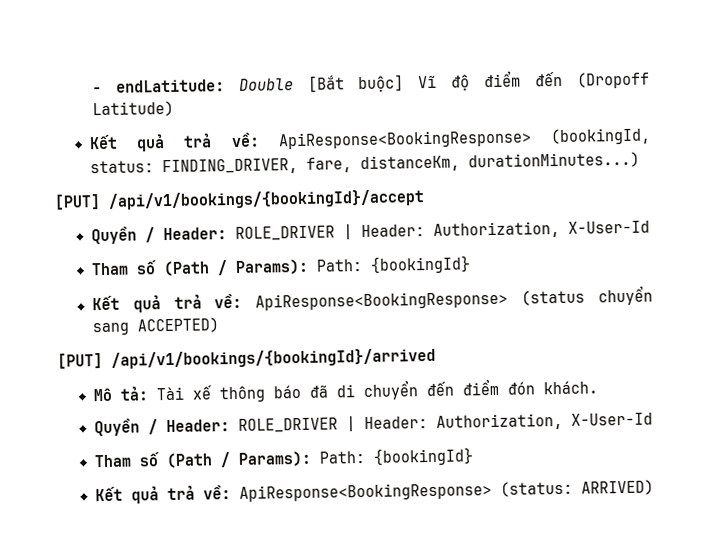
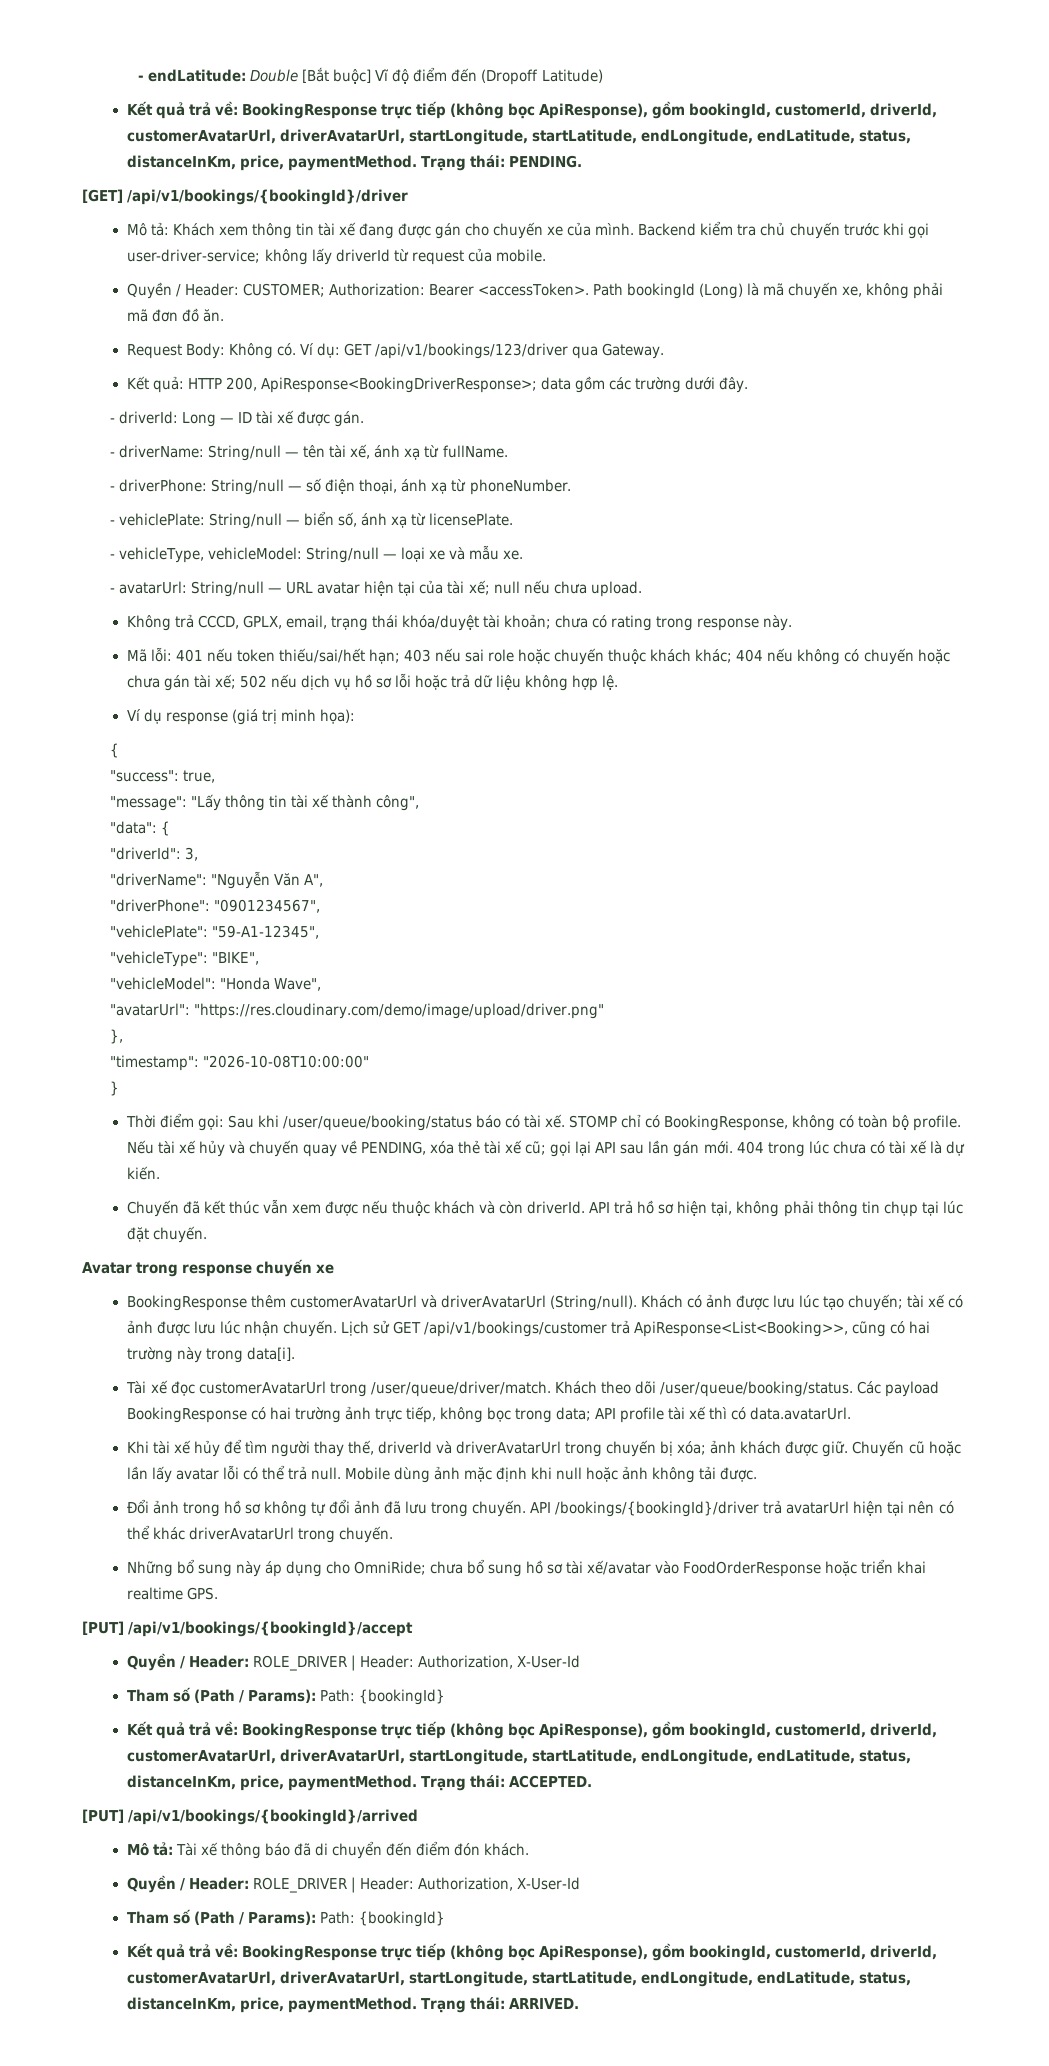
- Kết quả trả về: ApiResponse<BookingResponse> (bookingId, status: FINDING_DRIVER, fare, distanceKm, durationMinutes...)
+ Kết quả trả về: BookingResponse trực tiếp (không bọc ApiResponse), gồm bookingId, customerId, driverId, customerAvatarUrl, driverAvatarUrl, startLongitude, startLatitude, endLongitude, endLatitude, status, distanceInKm, price, paymentMethod. Trạng thái: PENDING.
+ [GET] /api/v1/bookings/{bookingId}/driver
+ Mô tả: Khách xem thông tin tài xế đang được gán cho chuyến xe của mình. Backend kiểm tra chủ chuyến trước khi gọi user-driver-service; không lấy driverId từ request của mobile.
+ Quyền / Header: CUSTOMER; Authorization: Bearer <accessToken>. Path bookingId (Long) là mã chuyến xe, không phải mã đơn đồ ăn.
+ Request Body: Không có. Ví dụ: GET /api/v1/bookings/123/driver qua Gateway.
+ Kết quả: HTTP 200, ApiResponse<BookingDriverResponse>; data gồm các trường dưới đây.
+ - driverId: Long — ID tài xế được gán.
+ - driverName: String/null — tên tài xế, ánh xạ từ fullName.
+ - driverPhone: String/null — số điện thoại, ánh xạ từ phoneNumber.
+ - vehiclePlate: String/null — biển số, ánh xạ từ licensePlate.
+ - vehicleType, vehicleModel: String/null — loại xe và mẫu xe.
+ - avatarUrl: String/null — URL avatar hiện tại của tài xế; null nếu chưa upload.
+ Không trả CCCD, GPLX, email, trạng thái khóa/duyệt tài khoản; chưa có rating trong response này.
+ Mã lỗi: 401 nếu token thiếu/sai/hết hạn; 403 nếu sai role hoặc chuyến thuộc khách khác; 404 nếu không có chuyến hoặc chưa gán tài xế; 502 nếu dịch vụ hồ sơ lỗi hoặc trả dữ liệu không hợp lệ.
+ Ví dụ response (giá trị minh họa):
+ {
+ "success": true,
+ "message": "Lấy thông tin tài xế thành công",
+ "data": {
+ "driverId": 3,
+ "driverName": "Nguyễn Văn A",
+ "driverPhone": "0901234567",
+ "vehiclePlate": "59-A1-12345",
+ "vehicleType": "BIKE",
+ "vehicleModel": "Honda Wave",
+ "avatarUrl": "https://res.cloudinary.com/demo/image/upload/driver.png"
+ },
+ "timestamp": "2026-10-08T10:00:00"
+ }
+ Thời điểm gọi: Sau khi /user/queue/booking/status báo có tài xế. STOMP chỉ có BookingResponse, không có toàn bộ profile. Nếu tài xế hủy và chuyến quay về PENDING, xóa thẻ tài xế cũ; gọi lại API sau lần gán mới. 404 trong lúc chưa có tài xế là dự kiến.
+ Chuyến đã kết thúc vẫn xem được nếu thuộc khách và còn driverId. API trả hồ sơ hiện tại, không phải thông tin chụp tại lúc đặt chuyến.
+ Avatar trong response chuyến xe
+ BookingResponse thêm customerAvatarUrl và driverAvatarUrl (String/null). Khách có ảnh được lưu lúc tạo chuyến; tài xế có ảnh được lưu lúc nhận chuyến. Lịch sử GET /api/v1/bookings/customer trả ApiResponse<List<Booking>>, cũng có hai trường này trong data[i].
+ Tài xế đọc customerAvatarUrl trong /user/queue/driver/match. Khách theo dõi /user/queue/booking/status. Các payload BookingResponse có hai trường ảnh trực tiếp, không bọc trong data; API profile tài xế thì có data.avatarUrl.
+ Khi tài xế hủy để tìm người thay thế, driverId và driverAvatarUrl trong chuyến bị xóa; ảnh khách được giữ. Chuyến cũ hoặc lần lấy avatar lỗi có thể trả null. Mobile dùng ảnh mặc định khi null hoặc ảnh không tải được.
+ Đổi ảnh trong hồ sơ không tự đổi ảnh đã lưu trong chuyến. API /bookings/{bookingId}/driver trả avatarUrl hiện tại nên có thể khác driverAvatarUrl trong chuyến.
+ Những bổ sung này áp dụng cho OmniRide; chưa bổ sung hồ sơ tài xế/avatar vào FoodOrderResponse hoặc triển khai realtime GPS.
- Kết quả trả về: ApiResponse<BookingResponse> (status chuyển sang ACCEPTED)
+ Kết quả trả về: BookingResponse trực tiếp (không bọc ApiResponse), gồm bookingId, customerId, driverId, customerAvatarUrl, driverAvatarUrl, startLongitude, startLatitude, endLongitude, endLatitude, status, distanceInKm, price, paymentMethod. Trạng thái: ACCEPTED.
- Kết quả trả về: ApiResponse<BookingResponse> (status: ARRIVED)
+ Kết quả trả về: BookingResponse trực tiếp (không bọc ApiResponse), gồm bookingId, customerId, driverId, customerAvatarUrl, driverAvatarUrl, startLongitude, startLatitude, endLongitude, endLatitude, status, distanceInKm, price, paymentMethod. Trạng thái: ARRIVED.

